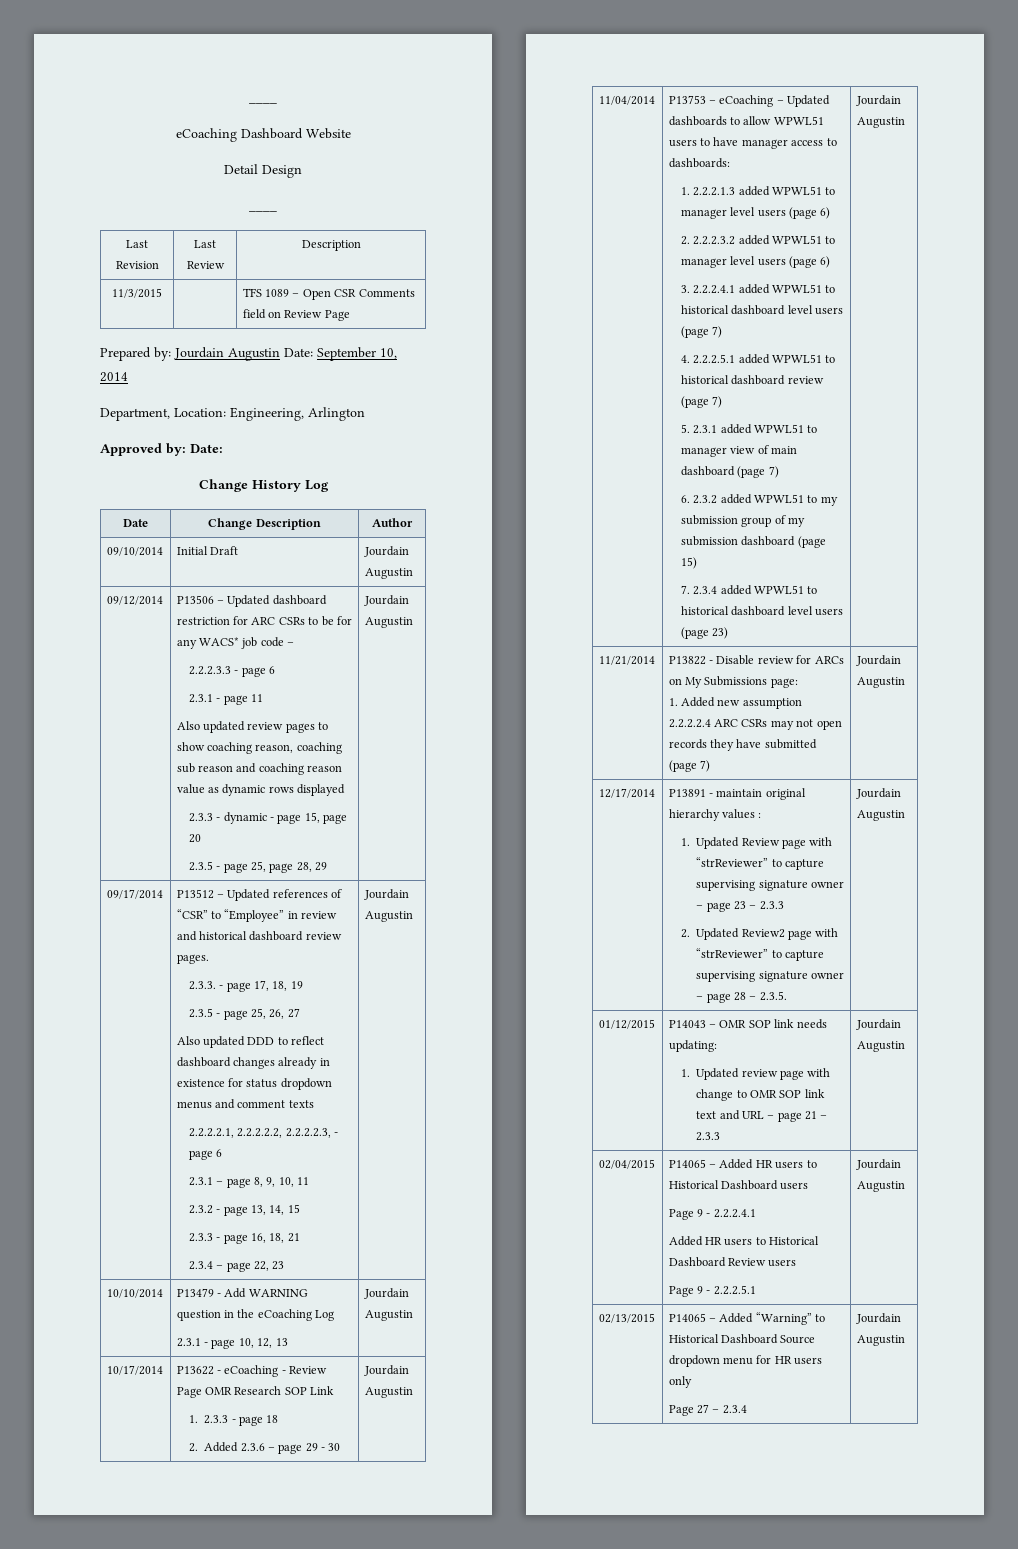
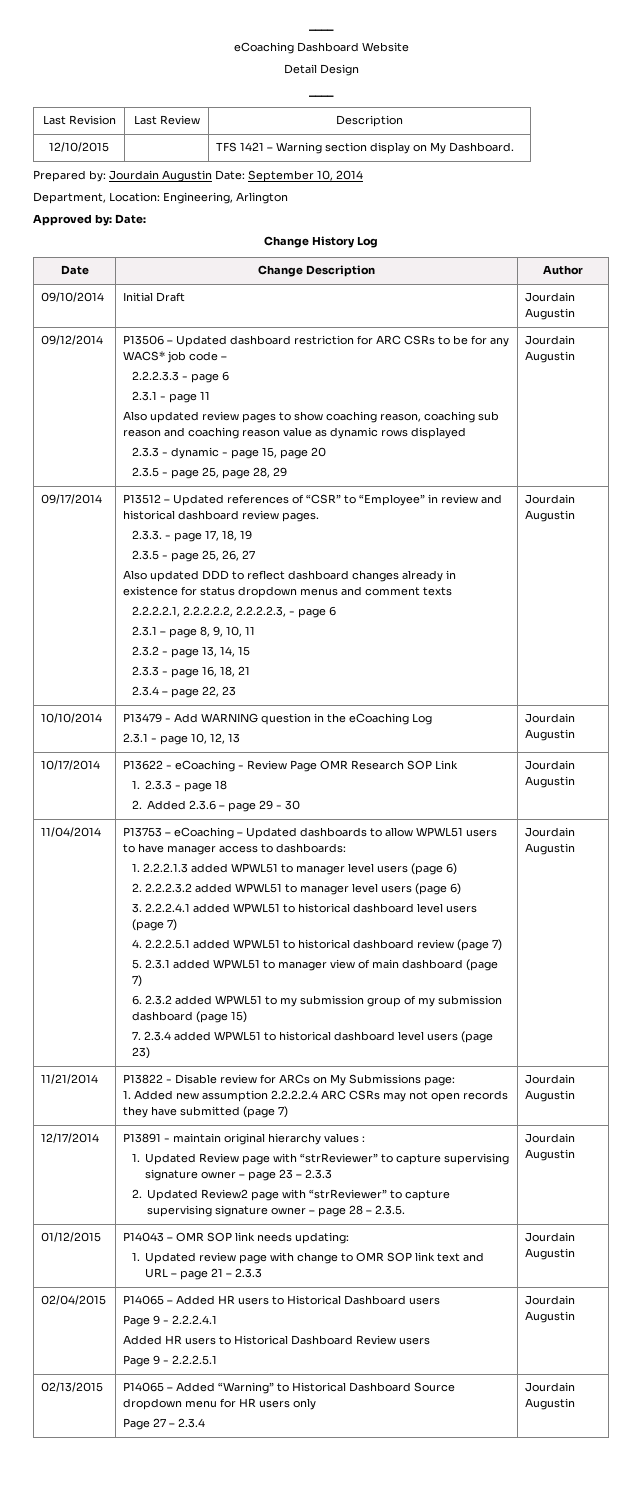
- 11/3/2015 | | TFS 1089 – Open CSR Comments field on Review Page
+ 12/10/2015 | | TFS 1421 – Warning section display on My Dashboard.

